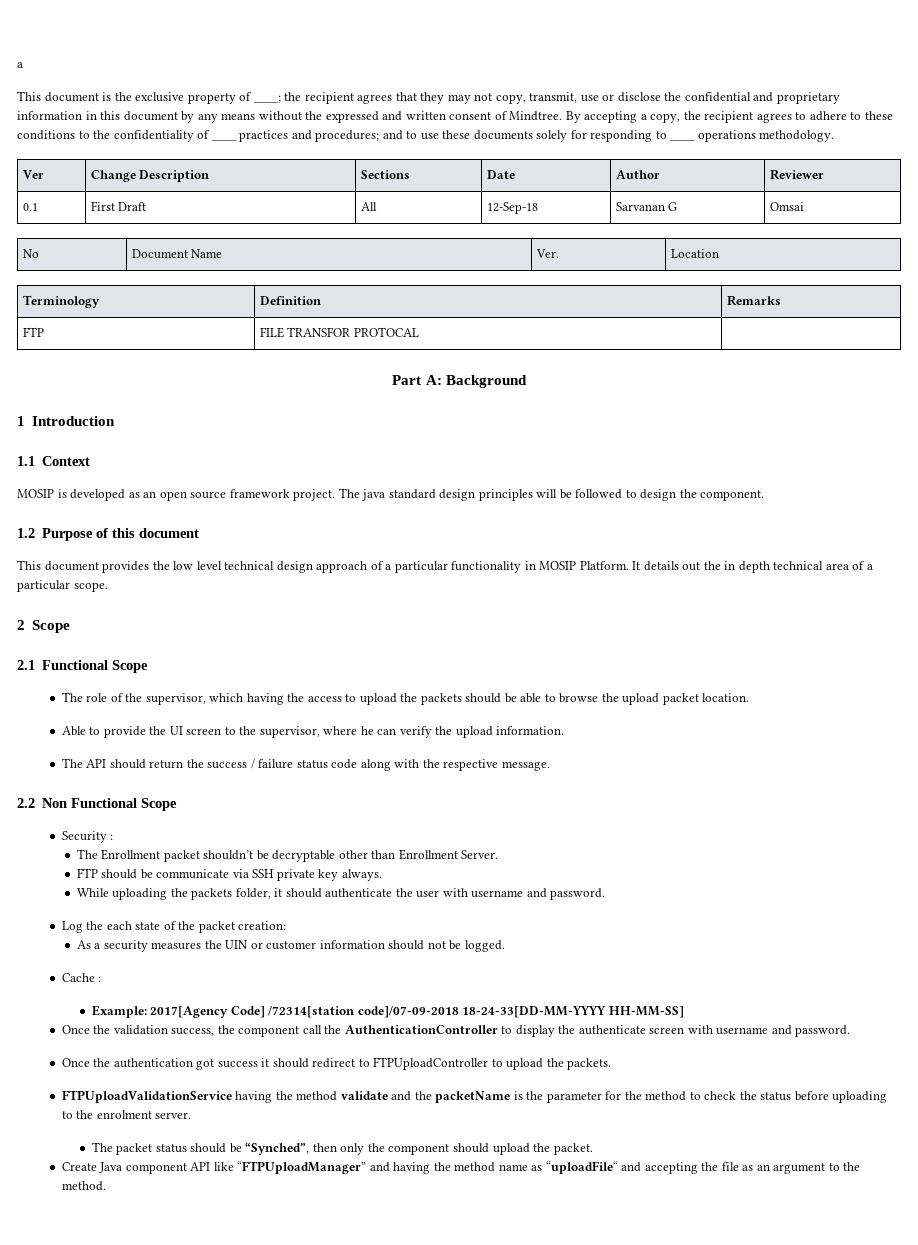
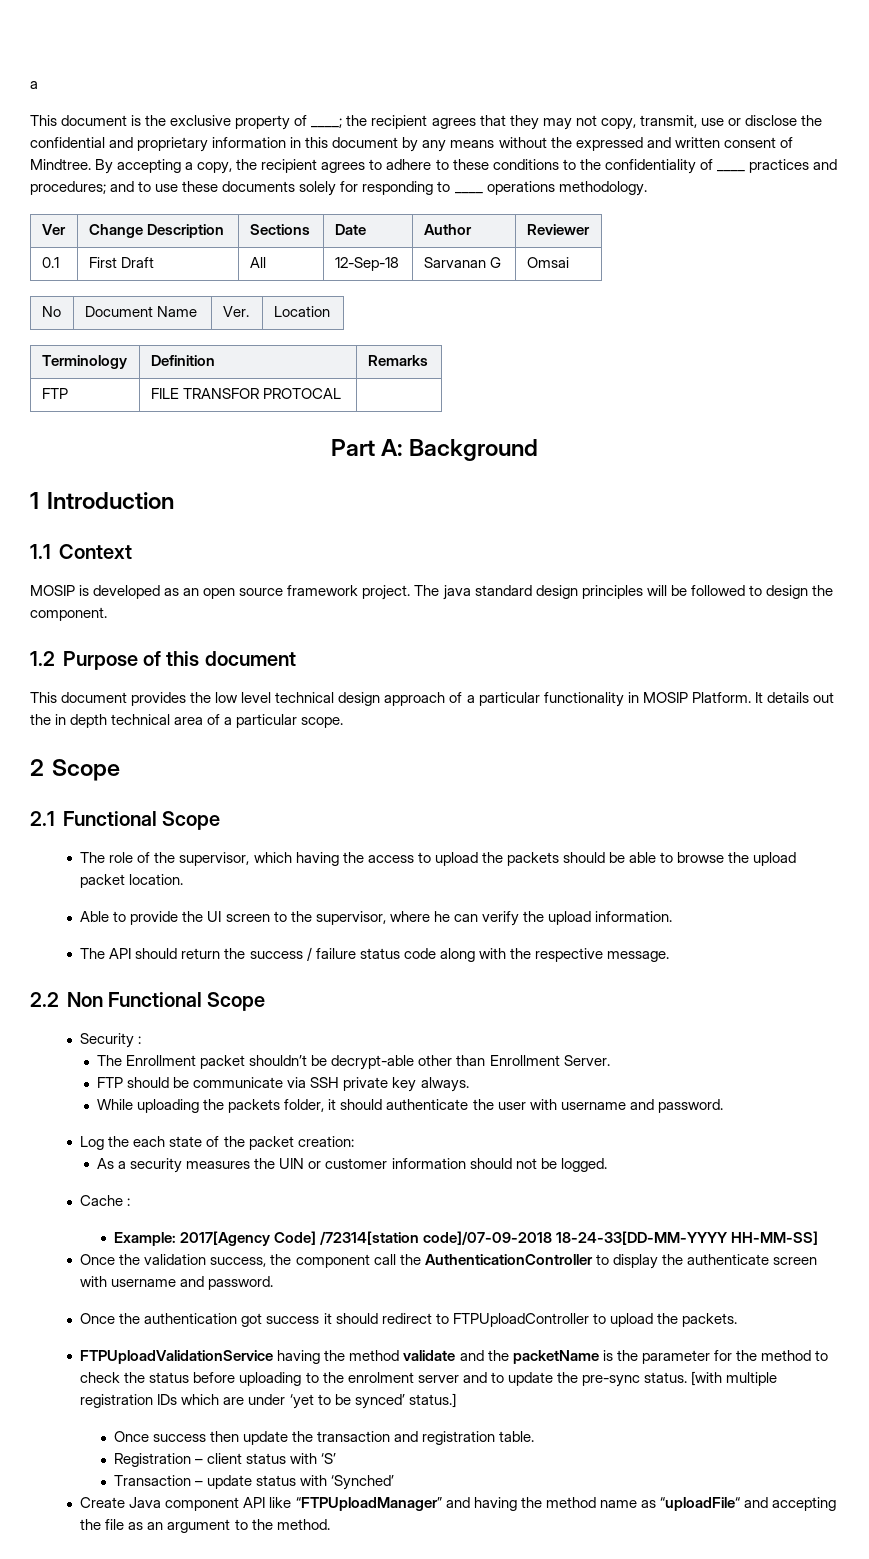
- The Enrollment packet shouldn’t be decryptable other than Enrollment Server.
+ The Enrollment packet shouldn’t be decrypt-able other than Enrollment Server.
- FTPUploadValidationService having the method validate and the packetName is the parameter for the method to check the status before uploading to the enrolment server.
- The packet status should be “Synched”, then only the component should upload the packet.
+ FTPUploadValidationService having the method validate and the packetName is the parameter for the method to check the status before uploading to the enrolment server and to update the pre-sync status. [with multiple registration IDs which are under ‘yet to be synced’ status.]
+ Once success then update the transaction and registration table.
+ Registration – client status with ‘S’
+ Transaction – update status with ‘Synched’

